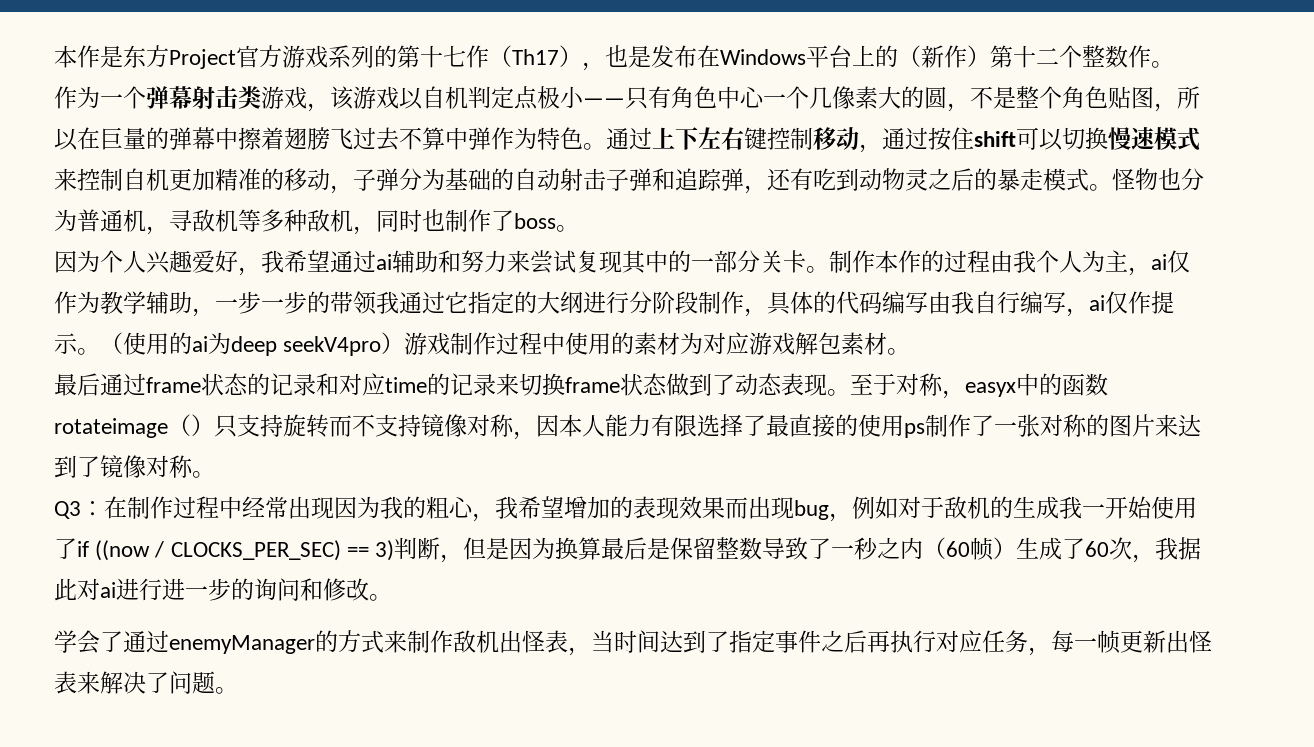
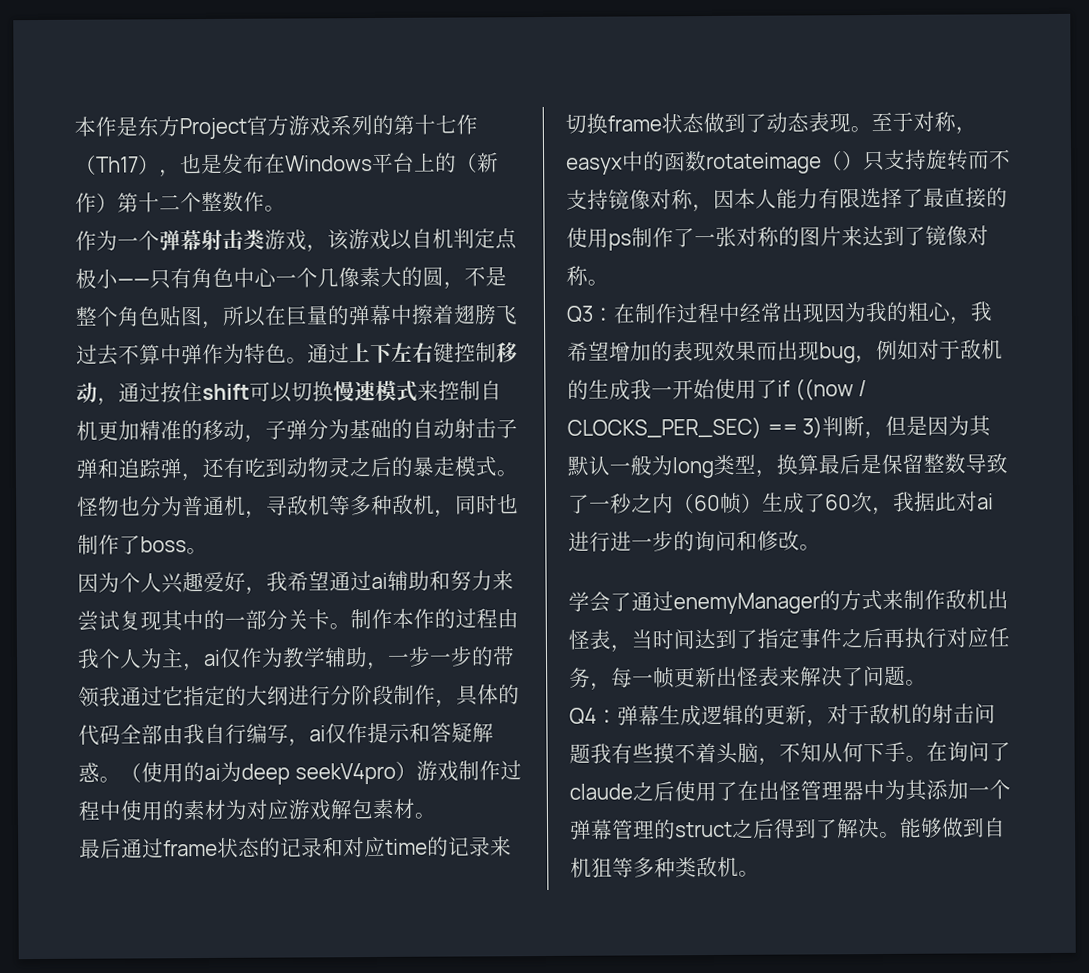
- 制作本作的过程由我个人为主，ai仅作为教学辅助，一步一步的带领我通过它指定的大纲进行分阶段制作，具体的代码编写由我自行编写，ai仅作提示。
+ 制作本作的过程由我个人为主，ai仅作为教学辅助，一步一步的带领我通过它指定的大纲进行分阶段制作，具体的代码全部由我自行编写，ai仅作提示和答疑解惑。
- Q3：在制作过程中经常出现因为我的粗心，我希望增加的表现效果而出现bug，例如对于敌机的生成我一开始使用了if ((now / CLOCKS_PER_SEC) == 3)判断，但是因为换算最后是保留整数导致了一秒之内（60帧）生成了60次，我据此对ai进行进一步的询问和修改。
+ Q3：在制作过程中经常出现因为我的粗心，我希望增加的表现效果而出现bug，例如对于敌机的生成我一开始使用了if ((now / CLOCKS_PER_SEC) == 3)判断，但是因为其默认一般为long类型，换算最后是保留整数导致了一秒之内（60帧）生成了60次，我据此对ai进行进一步的询问和修改。
+ Q4：弹幕生成逻辑的更新，对于敌机的射击问题我有些摸不着头脑，不知从何下手。在询问了claude之后使用了在出怪管理器中为其添加一个弹幕管理的struct之后得到了解决。能够做到自机狙等多种类敌机。

